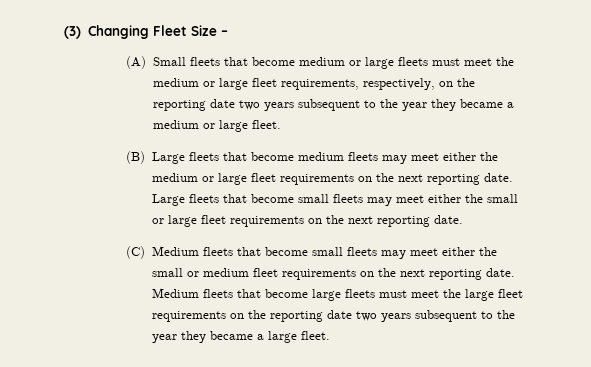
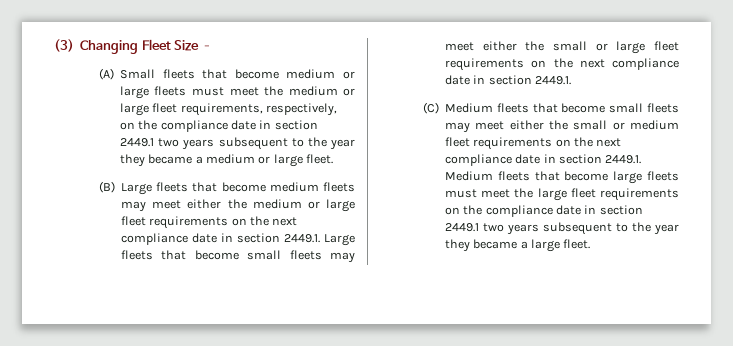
- (A) Small fleets that become medium or large fleets must meet the medium or large fleet requirements, respectively, on the reporting date two years subsequent to the year they became a medium or large fleet.
+ (A) Small fleets that become medium or large fleets must meet the medium or large fleet requirements, respectively, on the compliance date in section 2449.1 two years subsequent to the year they became a medium or large fleet.
- (B) Large fleets that become medium fleets may meet either the medium or large fleet requirements on the next reporting date. Large fleets that become small fleets may meet either the small or large fleet requirements on the next reporting date.
+ (B) Large fleets that become medium fleets may meet either the medium or large fleet requirements on the next compliance date in section 2449.1. Large fleets that become small fleets may meet either the small or large fleet requirements on the next compliance date in section 2449.1.
- (C) Medium fleets that become small fleets may meet either the small or medium fleet requirements on the next reporting date. Medium fleets that become large fleets must meet the large fleet requirements on the reporting date two years subsequent to the year they became a large fleet.
+ (C) Medium fleets that become small fleets may meet either the small or medium fleet requirements on the next compliance date in section 2449.1. Medium fleets that become large fleets must meet the large fleet requirements on the compliance date in section 2449.1 two years subsequent to the year they became a large fleet.

